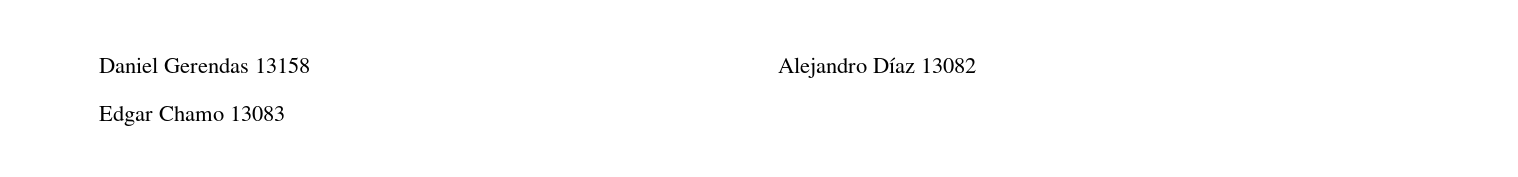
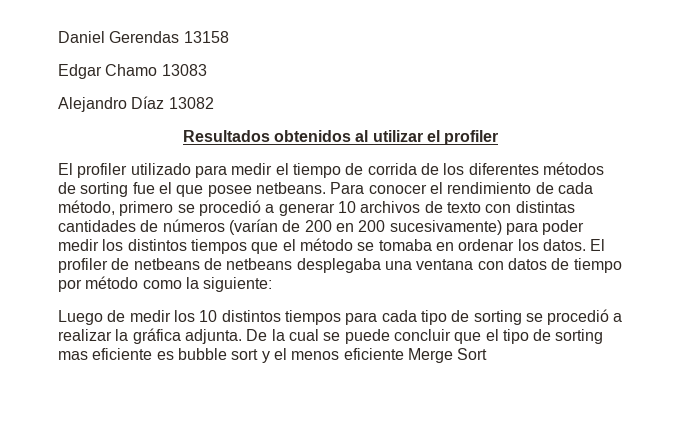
+ Resultados obtenidos al utilizar el profiler
+ El profiler utilizado para medir el tiempo de corrida de los diferentes métodos de sorting fue el que posee netbeans. Para conocer el rendimiento de cada método, primero se procedió a generar 10 archivos de texto con distintas cantidades de números (varían de 200 en 200 sucesivamente) para poder medir los distintos tiempos que el método se tomaba en ordenar los datos. El profiler de netbeans de netbeans desplegaba una ventana con datos de tiempo por método como la siguiente:
+ Luego de medir los 10 distintos tiempos para cada tipo de sorting se procedió a realizar la gráfica adjunta. De la cual se puede concluir que el tipo de sorting mas eficiente es bubble sort y el menos eficiente Merge Sort

